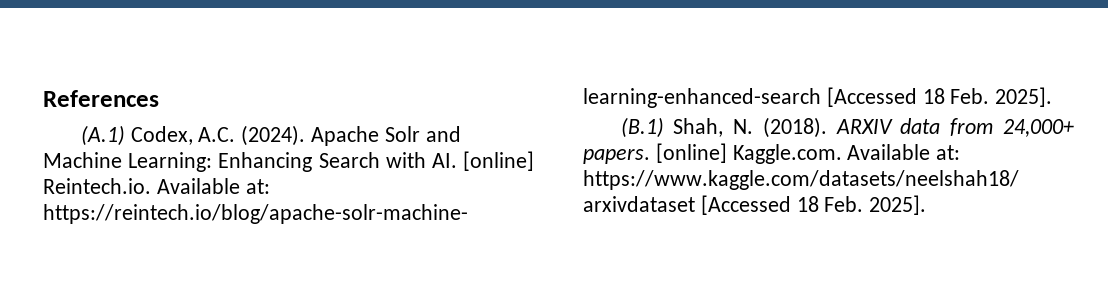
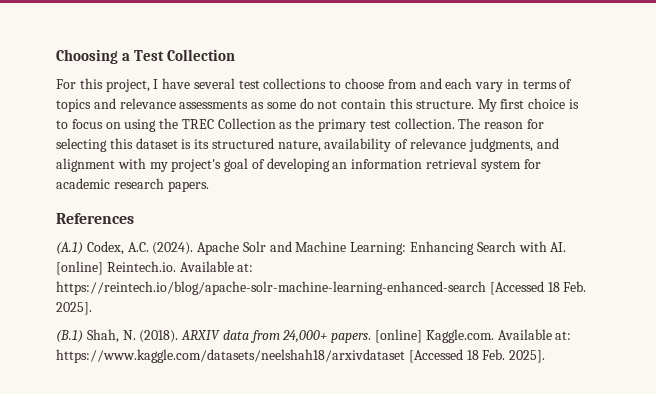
+ Choosing a Test Collection
+ For this project, I have several test collections to choose from and each vary in terms of topics and relevance assessments as some do not contain this structure. My first choice is to focus on using the TREC Collection as the primary test collection. The reason for selecting this dataset is its structured nature, availability of relevance judgments, and alignment with my project's goal of developing an information retrieval system for academic research papers.

